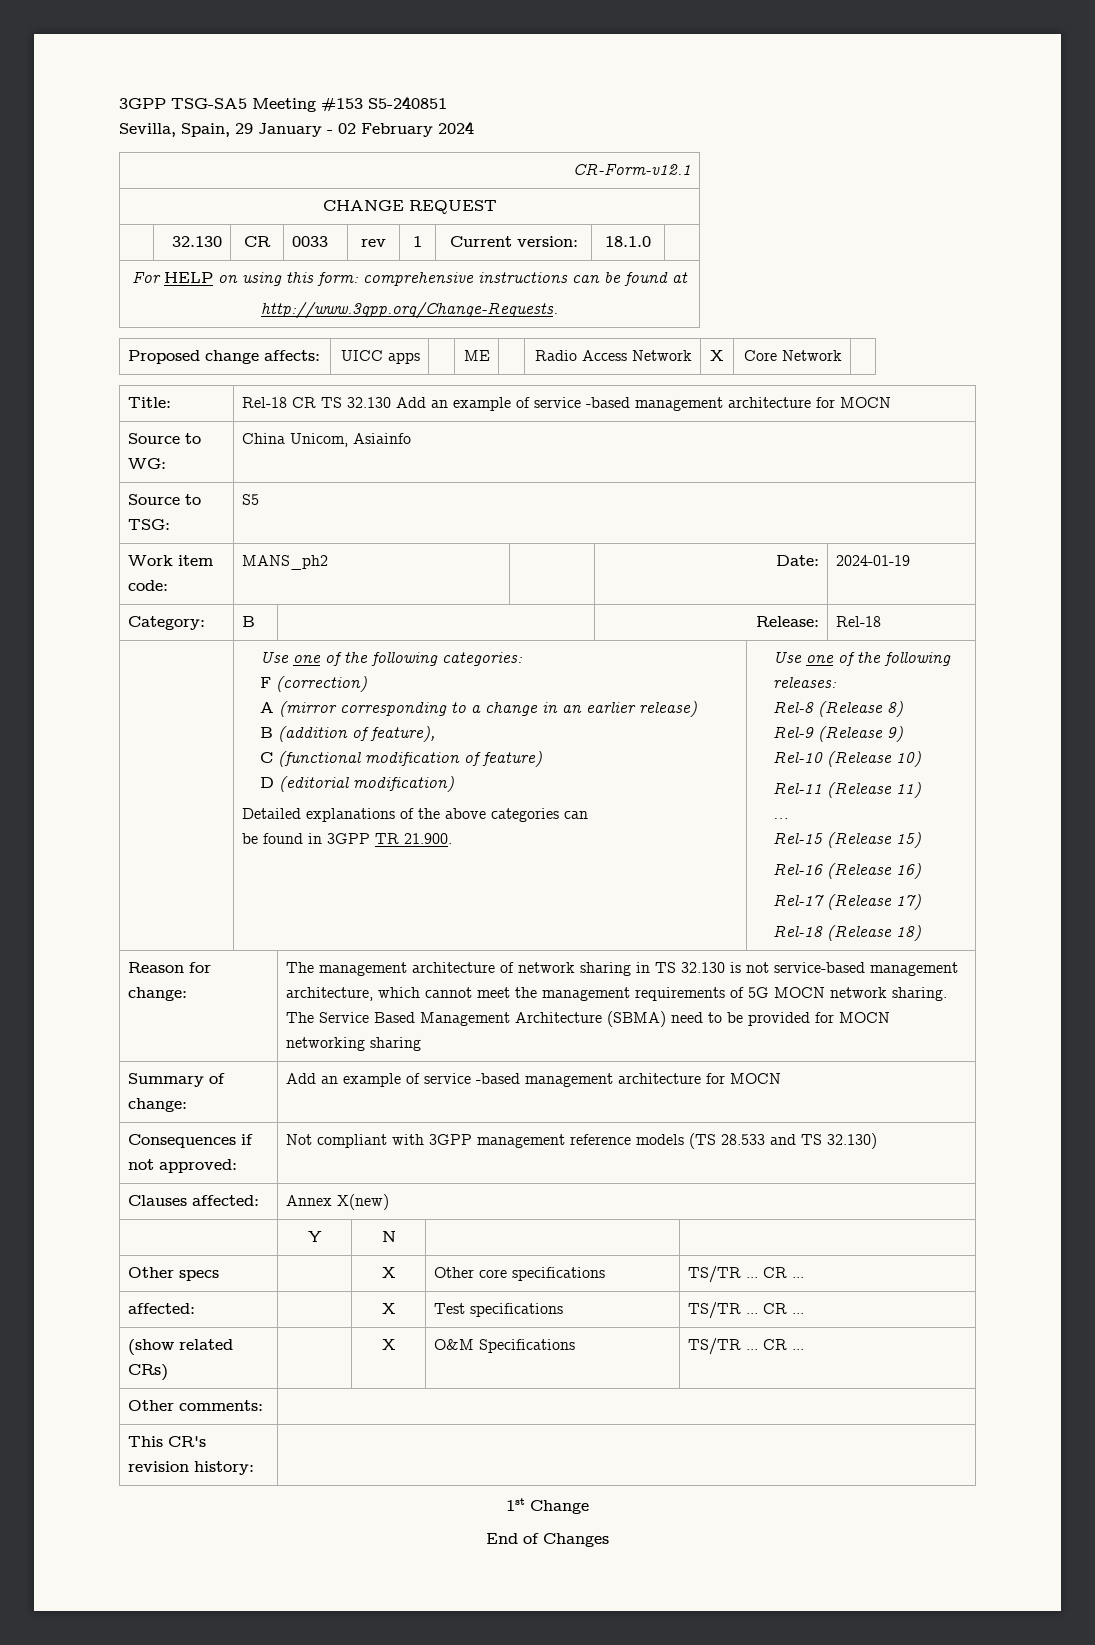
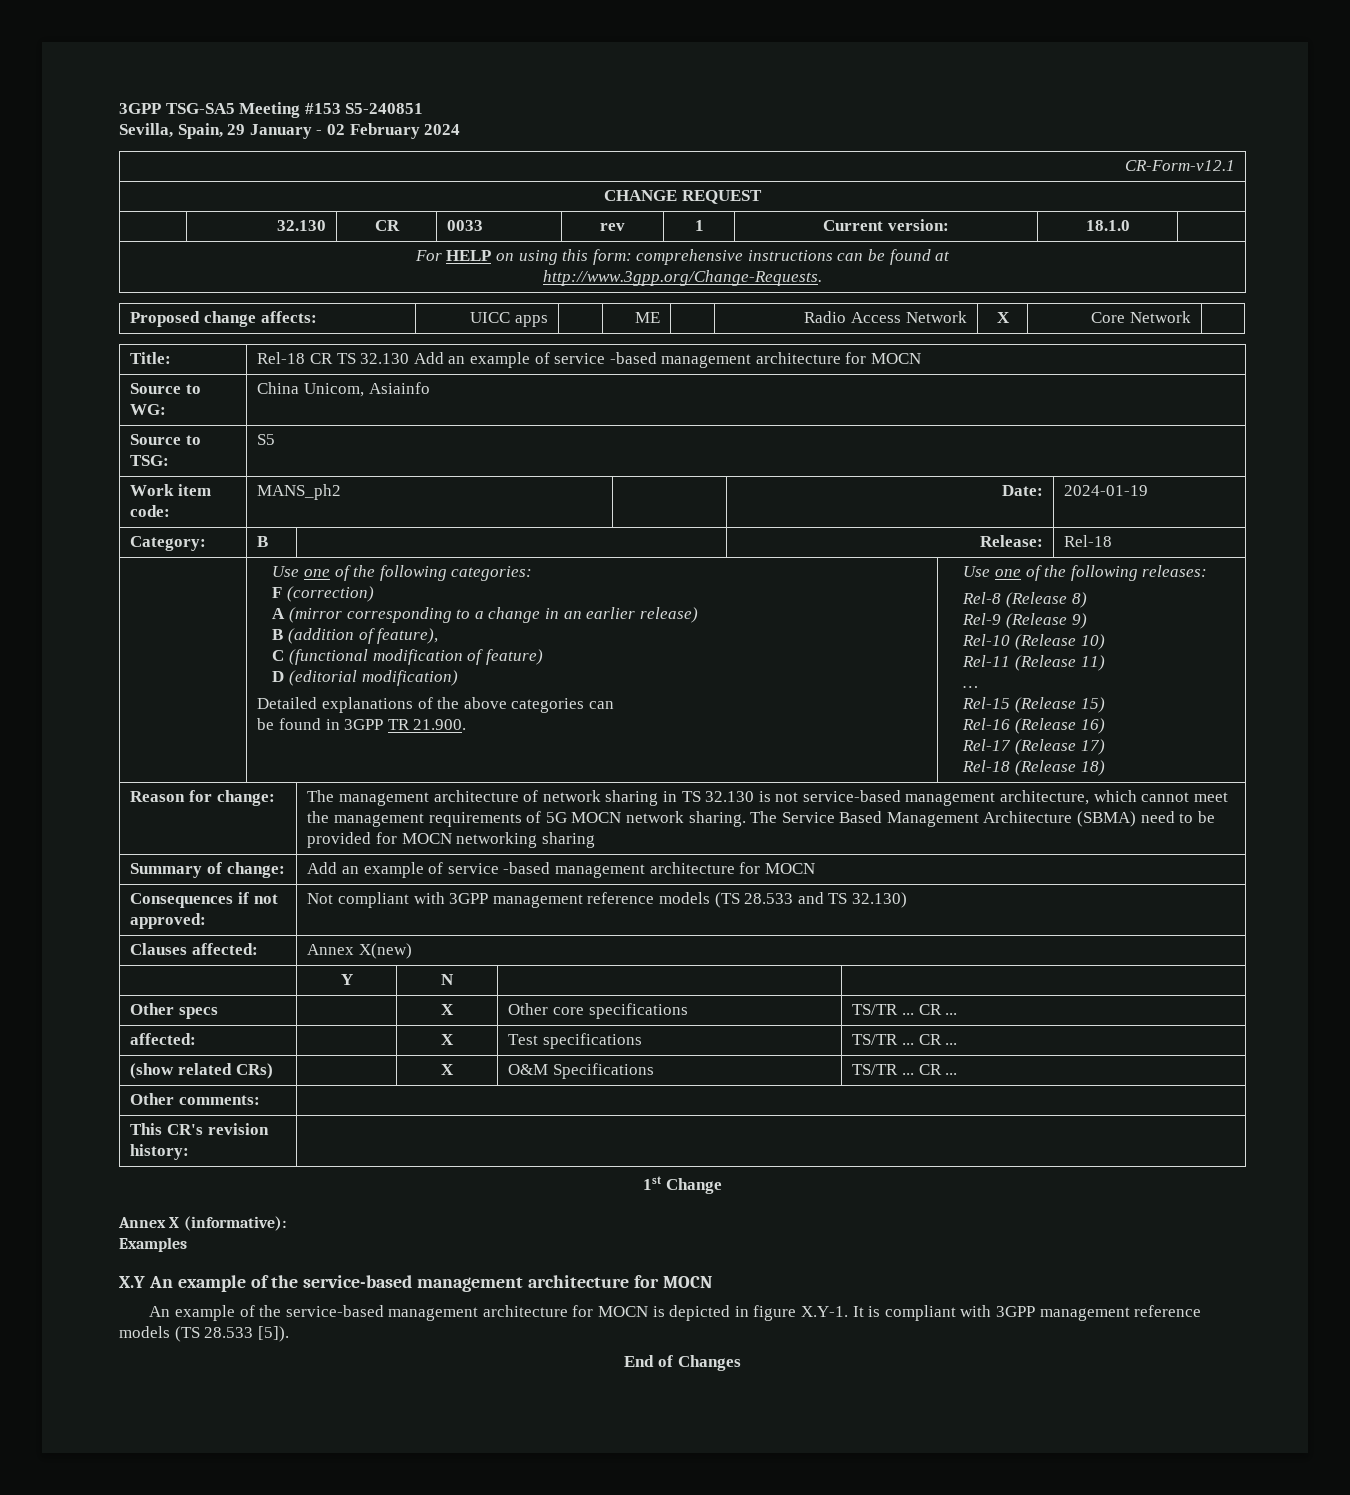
+ Annex X (informative):
+ Examples
+ X.Y An example of the service-based management architecture for MOCN
+ An example of the service-based management architecture for MOCN is depicted in figure X.Y-1. It is compliant with 3GPP management reference models (TS 28.533 [5]).

